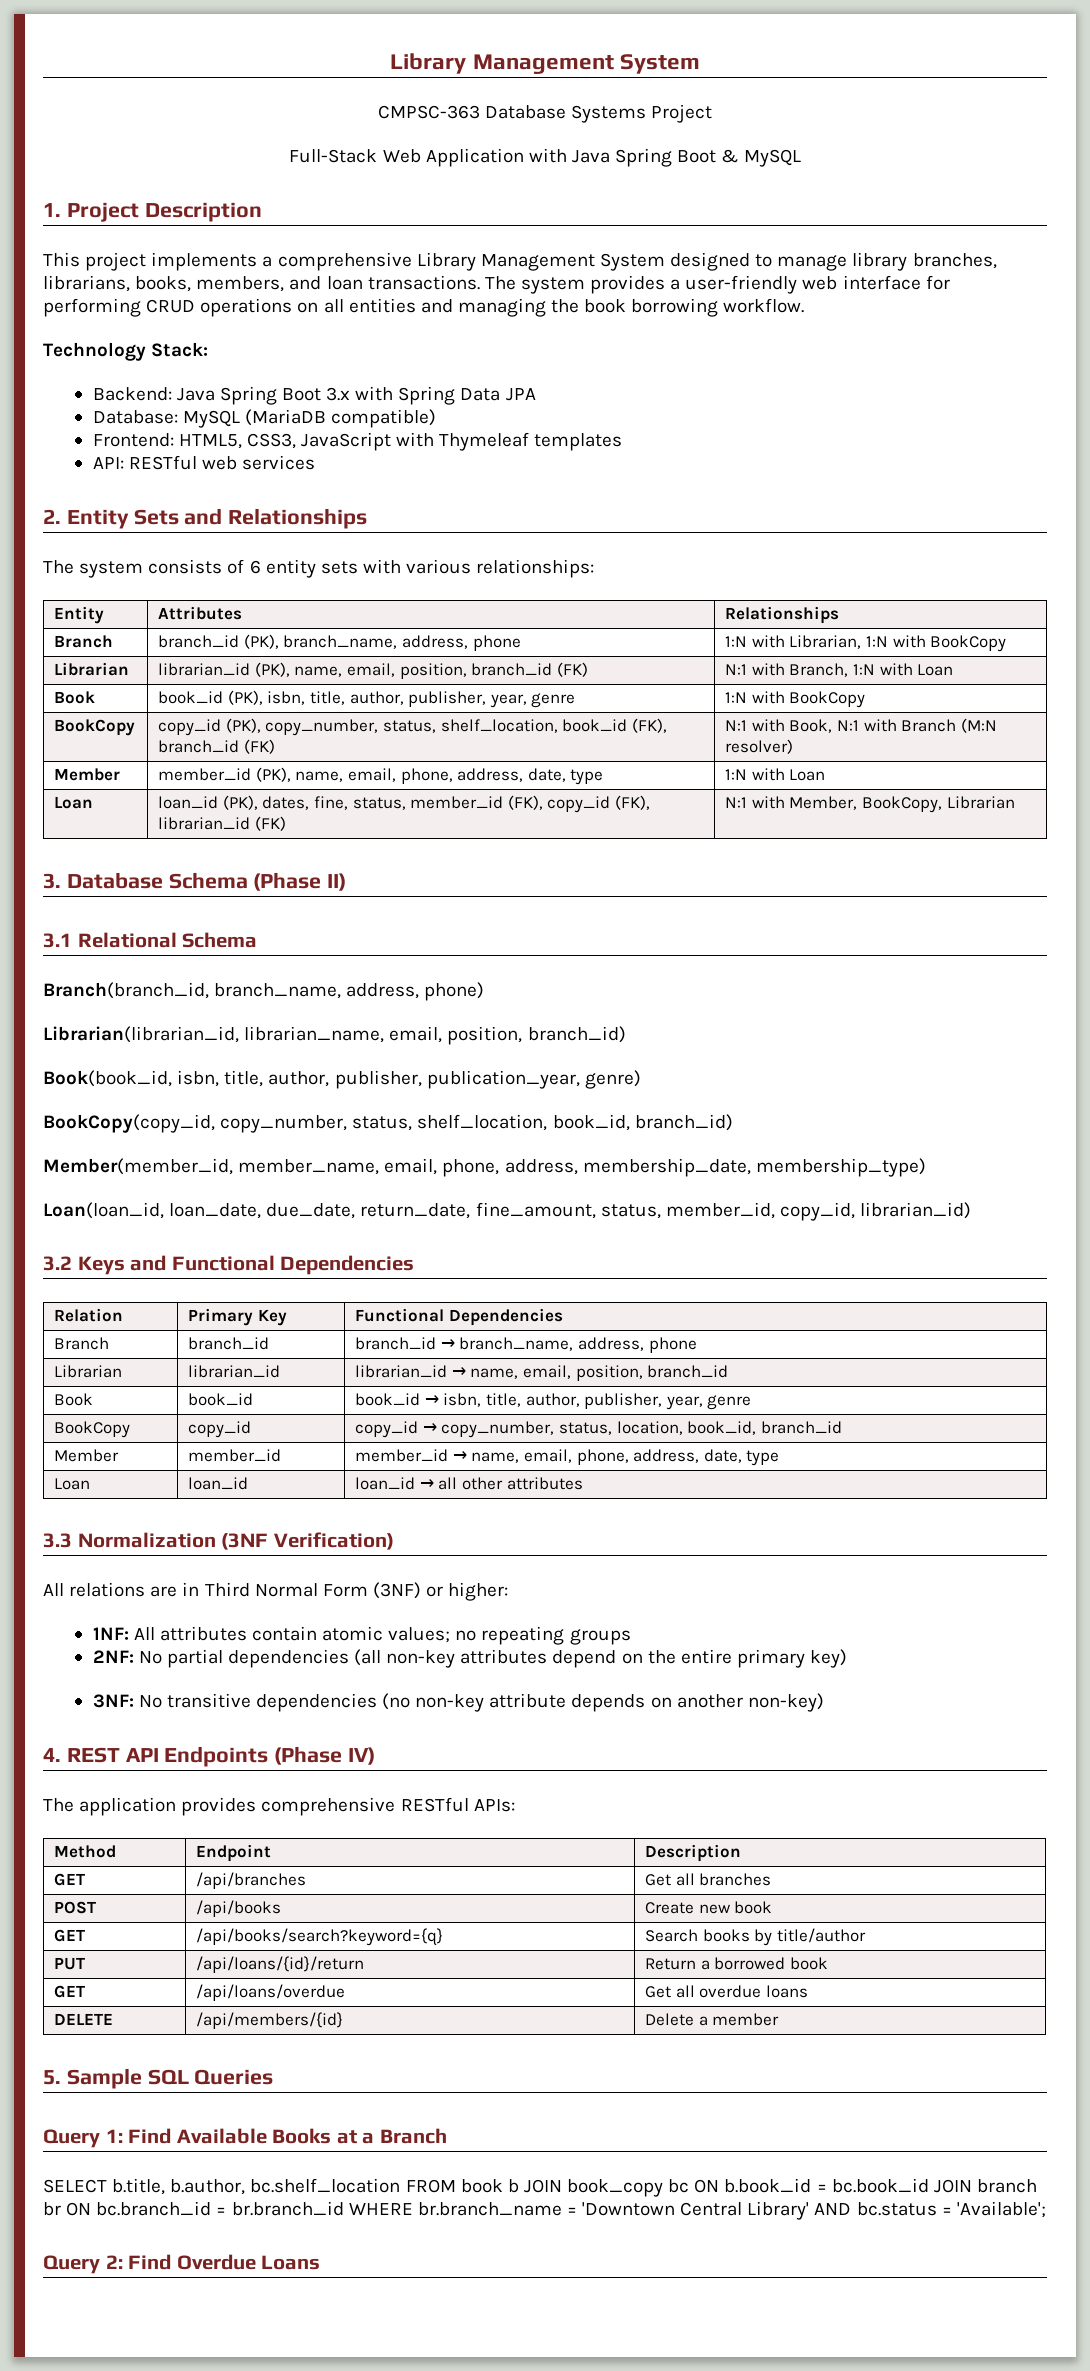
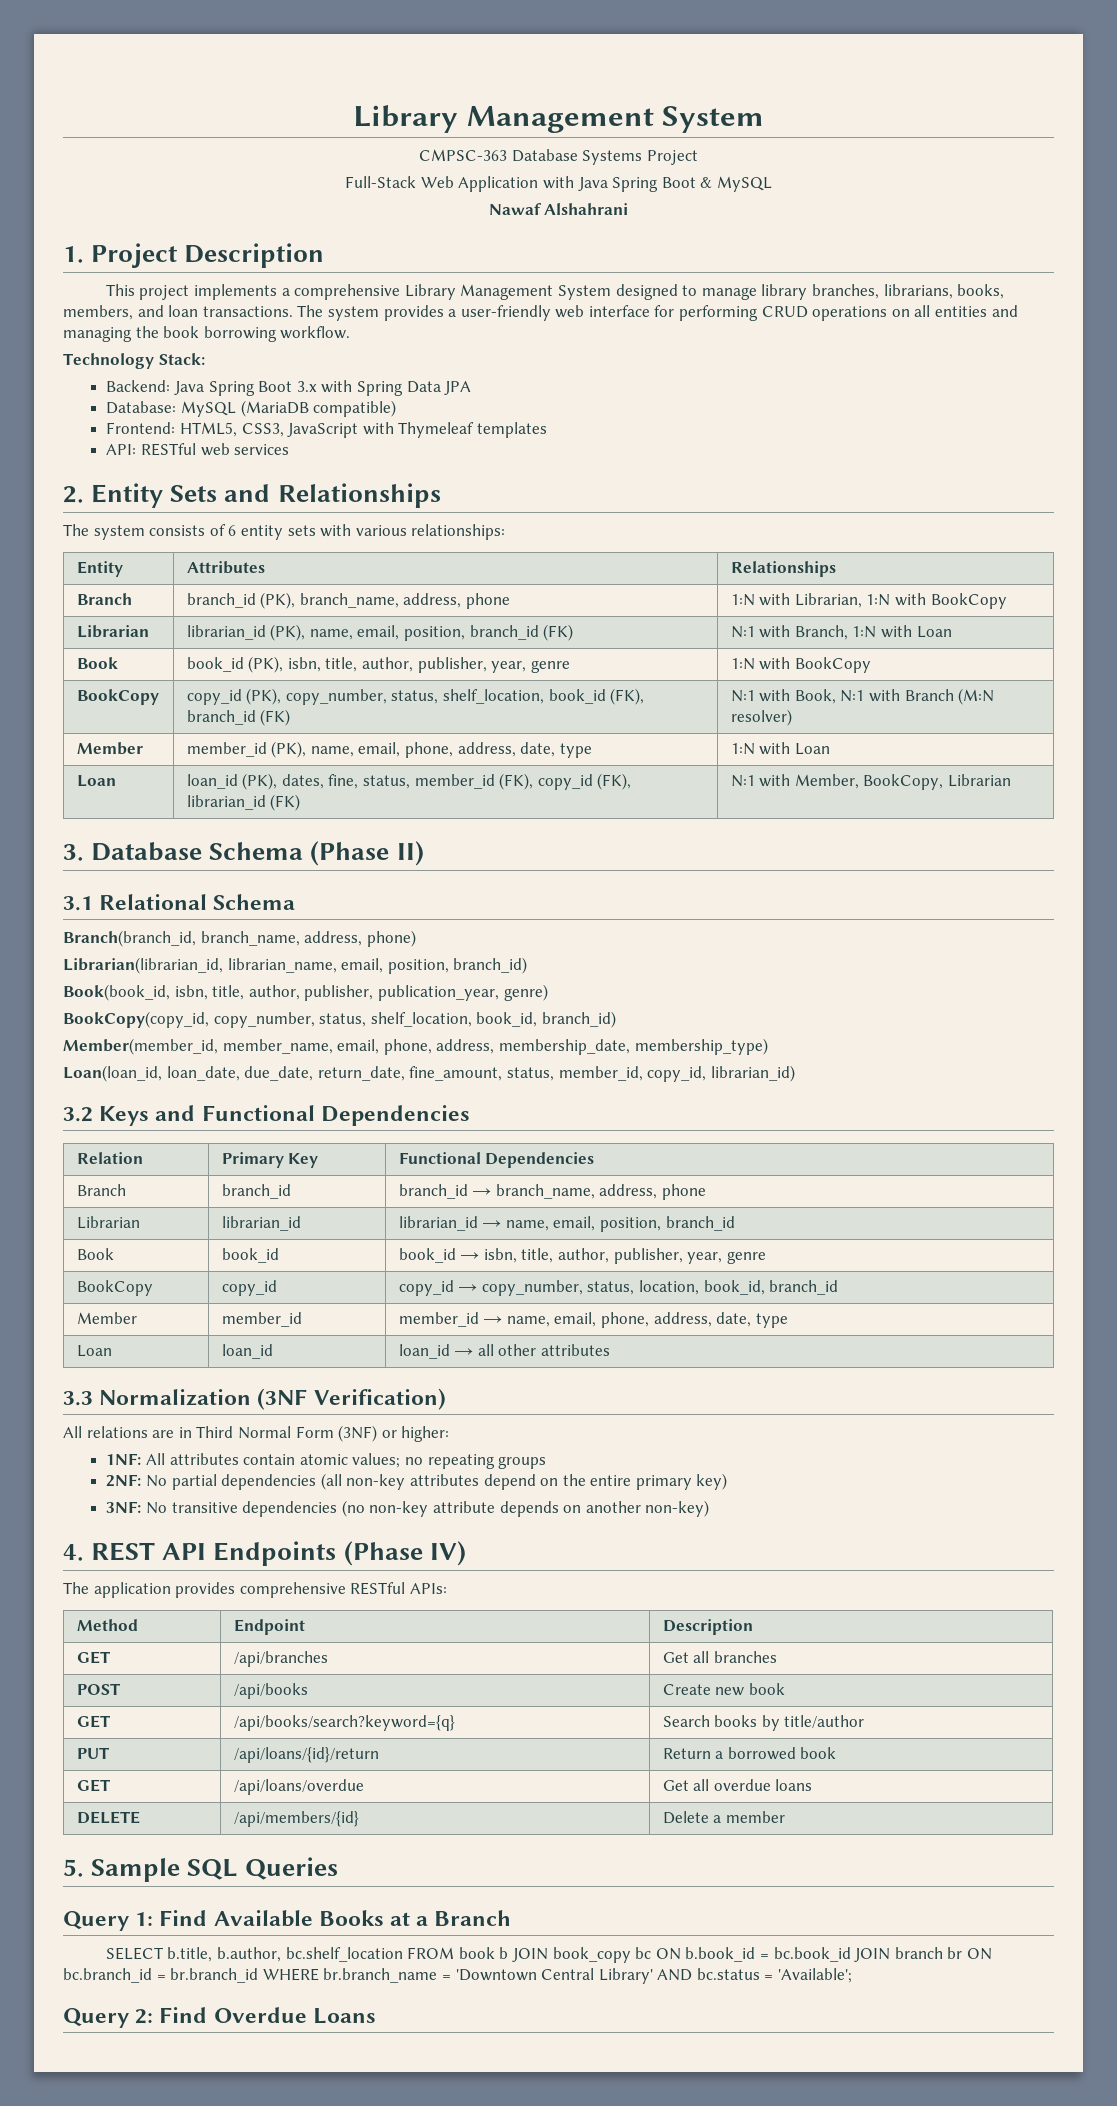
+ Nawaf Alshahrani

